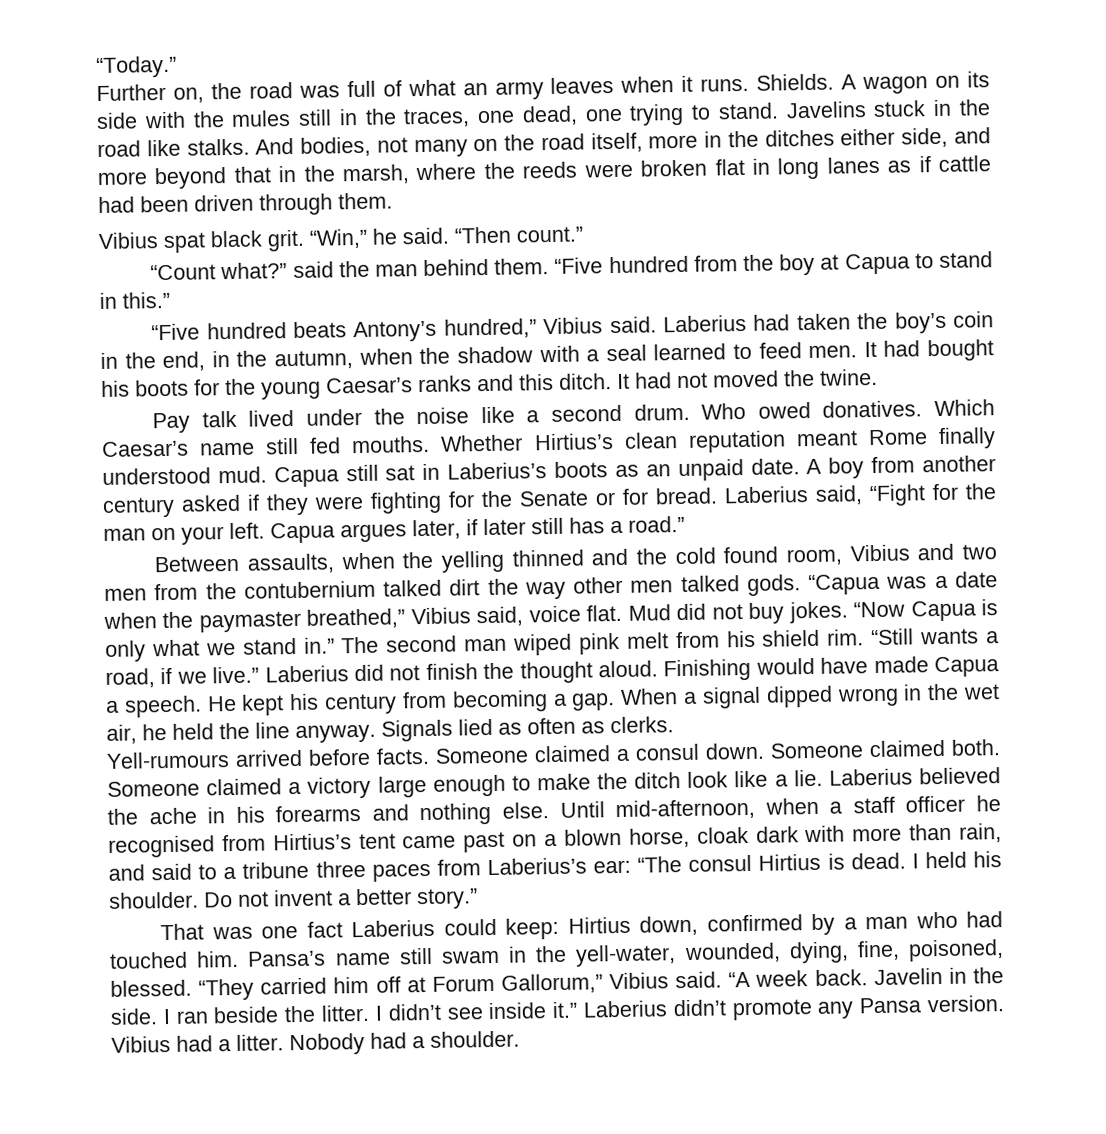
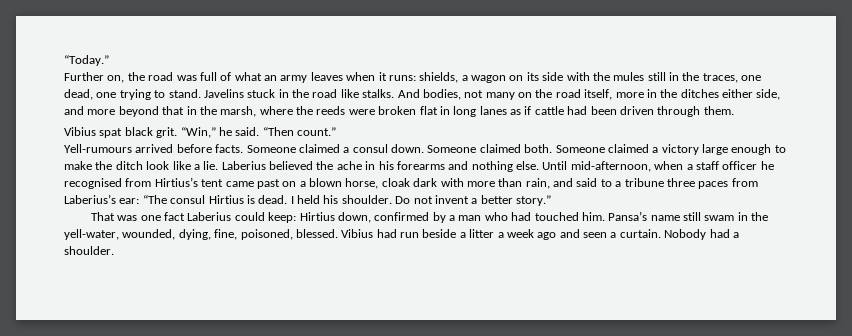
- Further on, the road was full of what an army leaves when it runs. Shields. A wagon on its side with the mules still in the traces, one dead, one trying to stand.
+ Further on, the road was full of what an army leaves when it runs: shields, a wagon on its side with the mules still in the traces, one dead, one trying to stand.
- “Count what?” said the man behind them. “Five hundred from the boy at Capua to stand in this.”
- “Five hundred beats Antony’s hundred,” Vibius said. Laberius had taken the boy’s coin in the end, in the autumn, when the shadow with a seal learned to feed men. It had bought his boots for the young Caesar’s ranks and this ditch. It had not moved the twine.
- Pay talk lived under the noise like a second drum. Who owed donatives. Which Caesar’s name still fed mouths. Whether Hirtius’s clean reputation meant Rome finally understood mud. Capua still sat in Laberius’s boots as an unpaid date. A boy from another century asked if they were fighting for the Senate or for bread. Laberius said, “Fight for the man on your left. Capua argues later, if later still has a road.”
- Between assaults, when the yelling thinned and the cold found room, Vibius and two men from the contubernium talked dirt the way other men talked gods. “Capua was a date when the paymaster breathed,” Vibius said, voice flat. Mud did not buy jokes. “Now Capua is only what we stand in.” The second man wiped pink melt from his shield rim. “Still wants a road, if we live.” Laberius did not finish the thought aloud. Finishing would have made Capua a speech. He kept his century from becoming a gap. When a signal dipped wrong in the wet air, he held the line anyway. Signals lied as often as clerks.
- “They carried him off at Forum Gallorum,” Vibius said. “A week back. Javelin in the side. I ran beside the litter. I didn’t see inside it.” Laberius didn’t promote any Pansa version. Vibius had a litter.
+ Vibius had run beside a litter a week ago and seen a curtain.

